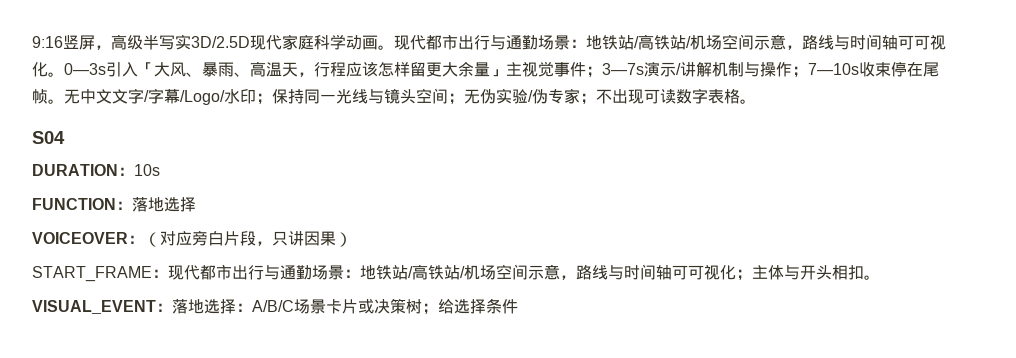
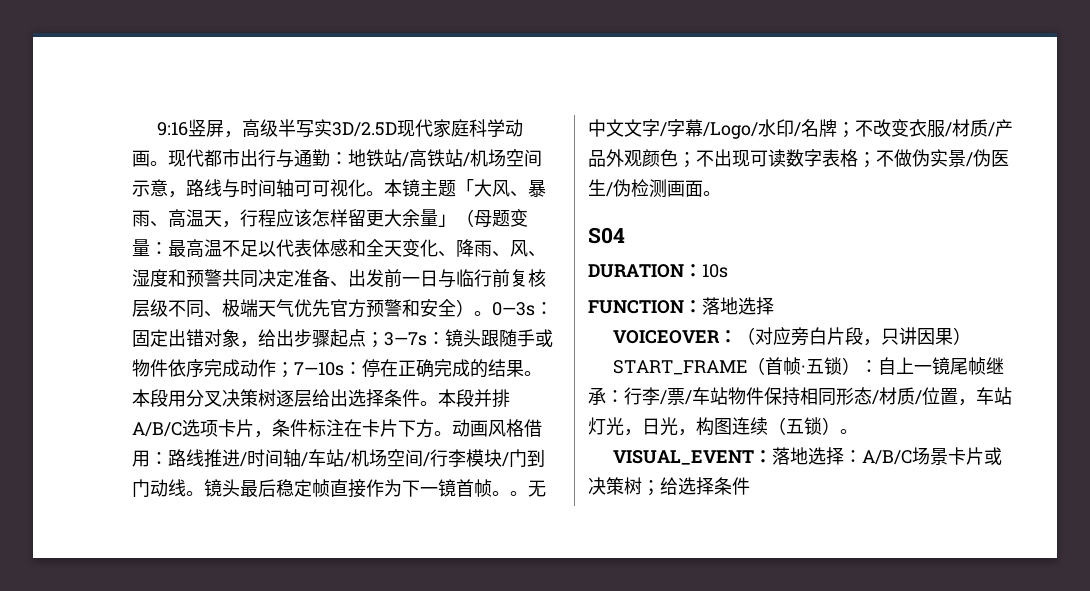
- 现代都市出行与通勤场景：地铁站/高铁站/机场空间示意，路线与时间轴可可视化。
+ 现代都市出行与通勤：地铁站/高铁站/机场空间示意，路线与时间轴可可视化。
- 0—3s引入「大风、暴雨、高温天，行程应该怎样留更大余量」主视觉事件；3—7s演示/讲解机制与操作；7—10s收束停在尾帧。
+ 本镜主题「大风、暴雨、高温天，行程应该怎样留更大余量」（母题变量：最高温不足以代表体感和全天变化、降雨、风、湿度和预警共同决定准备、出发前一日与临行前复核层级不同、极端天气优先官方预警和安全）。0—3s：固定出错对象，给出步骤起点；3—7s：镜头跟随手或物件依序完成动作；7—10s：停在正确完成的结果。本段用分叉决策树逐层给出选择条件。本段并排A/B/C选项卡片，条件标注在卡片下方。动画风格借用：路线推进/时间轴/车站/机场空间/行李模块/门到门动线。镜头最后稳定帧直接作为下一镜首帧。。
- 无中文文字/字幕/Logo/水印；保持同一光线与镜头空间；无伪实验/伪专家；不出现可读数字表格。
+ 无中文文字/字幕/Logo/水印/名牌；不改变衣服/材质/产品外观颜色；不出现可读数字表格；不做伪实景/伪医生/伪检测画面。
- START_FRAME：现代都市出行与通勤场景：地铁站/高铁站/机场空间示意，路线与时间轴可可视化；主体与开头相扣。
+ START_FRAME（首帧·五锁）：自上一镜尾帧继承：行李/票/车站物件保持相同形态/材质/位置，车站灯光，日光，构图连续（五锁）。

